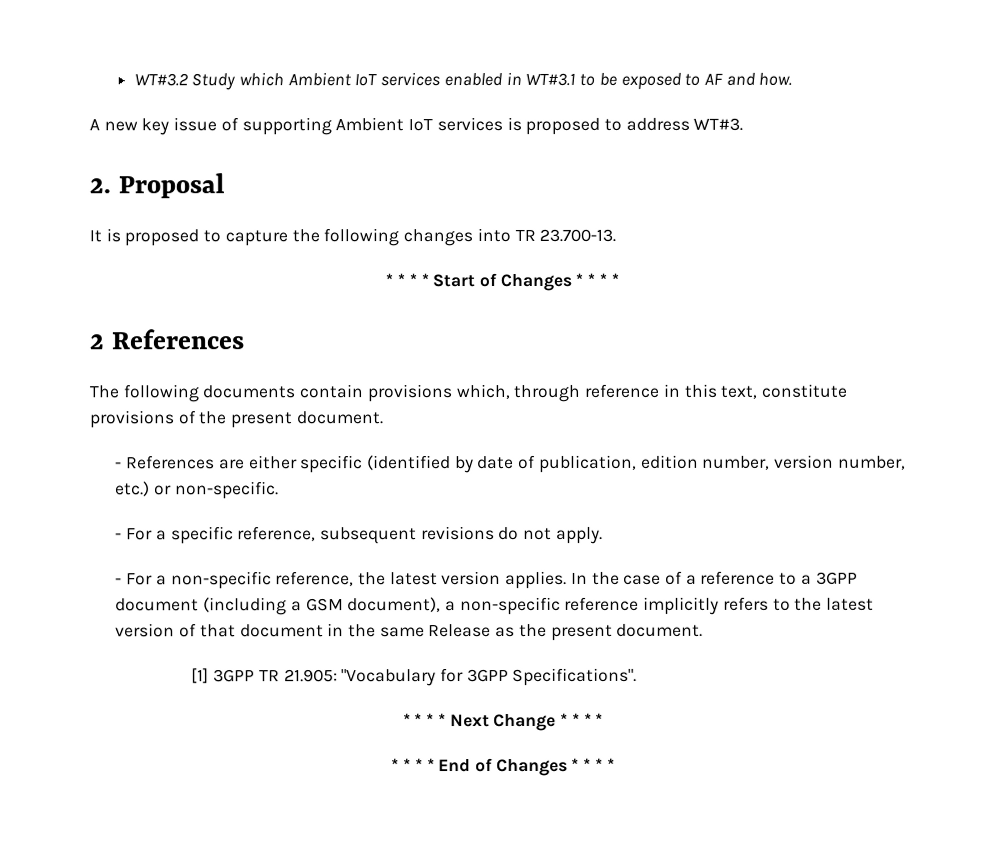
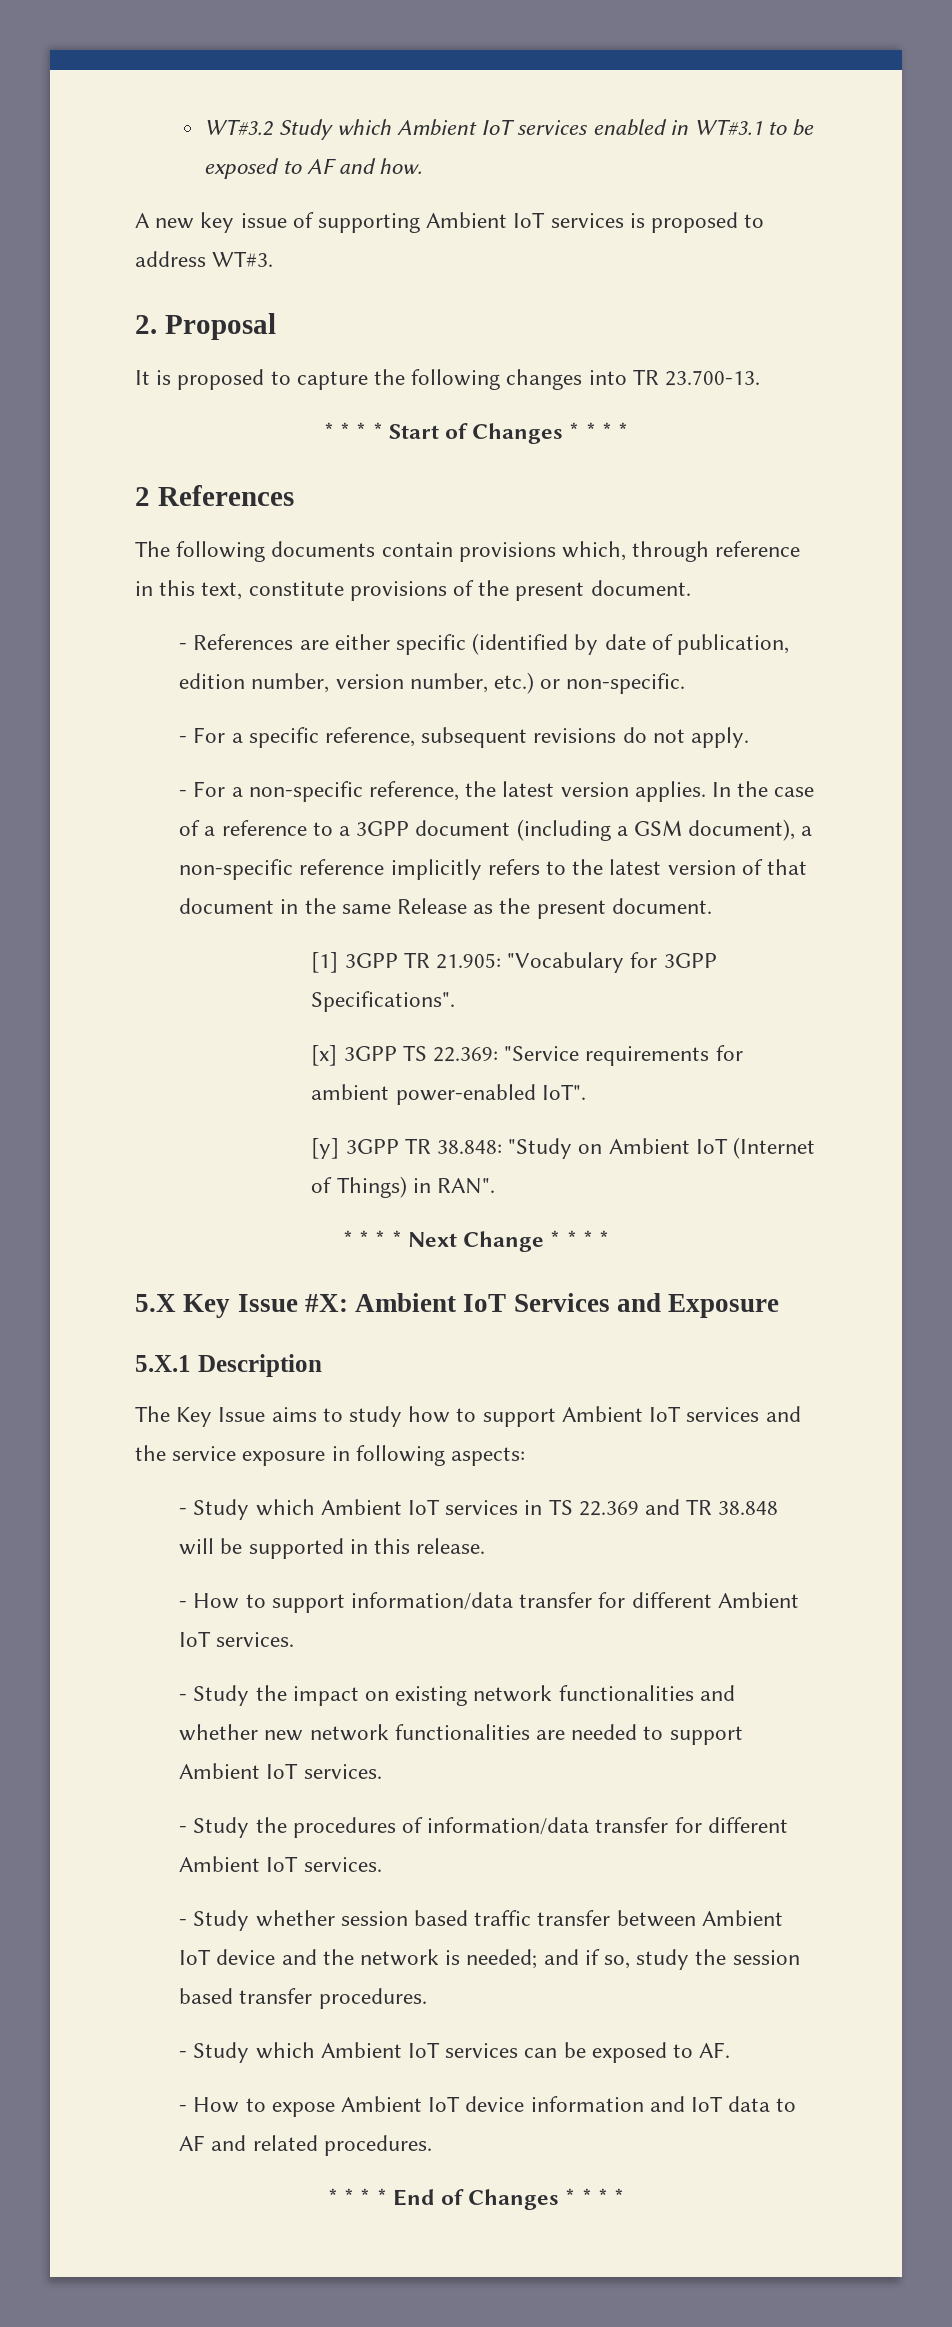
+ [x] 3GPP TS 22.369: "Service requirements for ambient power-enabled IoT".
+ [y] 3GPP TR 38.848: "Study on Ambient IoT (Internet of Things) in RAN".
+ 5.X Key Issue #X: Ambient IoT Services and Exposure
+ 5.X.1 Description
+ The Key Issue aims to study how to support Ambient IoT services and the service exposure in following aspects:
+ - Study which Ambient IoT services in TS 22.369 and TR 38.848 will be supported in this release.
+ - How to support information/data transfer for different Ambient IoT services.
+ - Study the impact on existing network functionalities and whether new network functionalities are needed to support Ambient IoT services.
+ - Study the procedures of information/data transfer for different Ambient IoT services.
+ - Study whether session based traffic transfer between Ambient IoT device and the network is needed; and if so, study the session based transfer procedures.
+ - Study which Ambient IoT services can be exposed to AF.
+ - How to expose Ambient IoT device information and IoT data to AF and related procedures.

